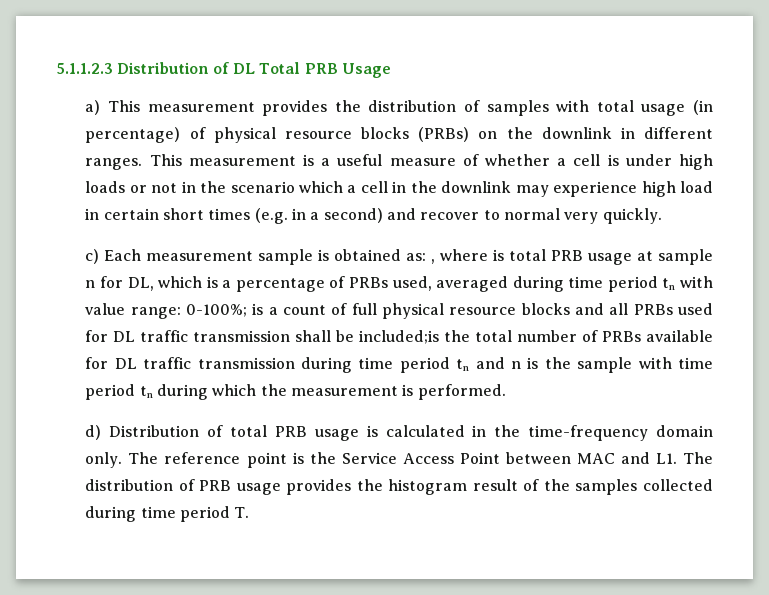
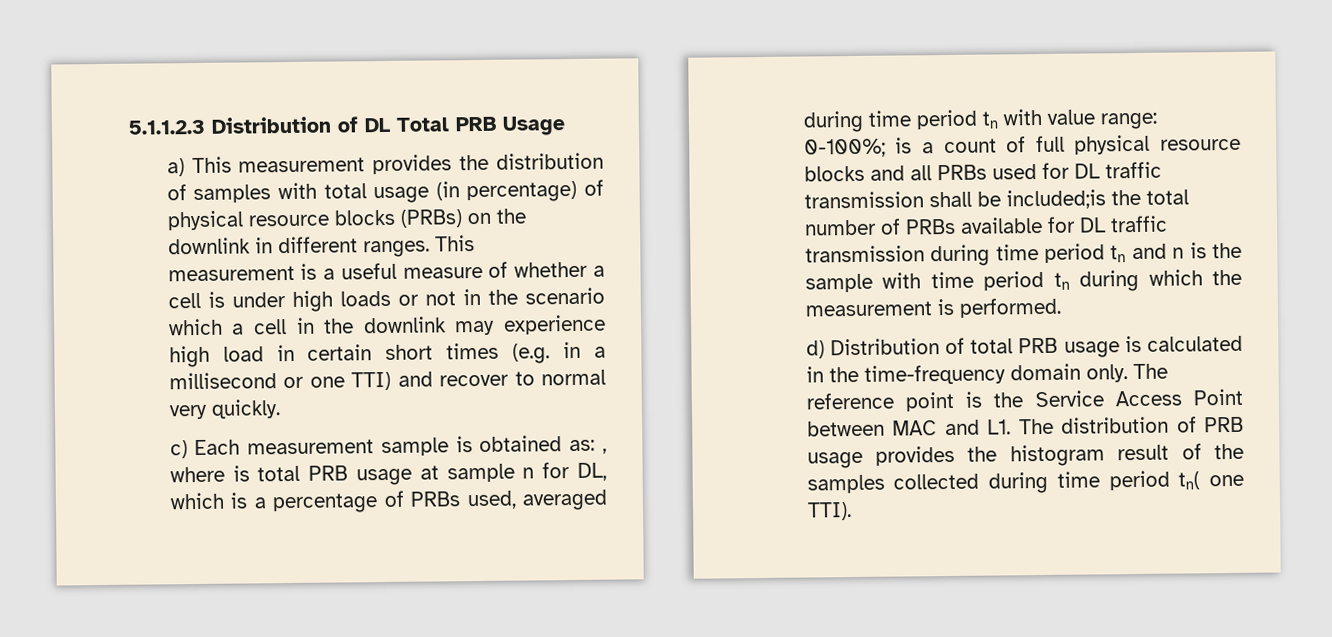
- This measurement is a useful measure of whether a cell is under high loads or not in the scenario which a cell in the downlink may experience high load in certain short times (e.g. in a second) and recover to normal very quickly.
+ This measurement is a useful measure of whether a cell is under high loads or not in the scenario which a cell in the downlink may experience high load in certain short times (e.g. in a millisecond or one TTI) and recover to normal very quickly.
- The reference point is the Service Access Point between MAC and L1. The distribution of PRB usage provides the histogram result of the samples collected during time period T.
+ The reference point is the Service Access Point between MAC and L1. The distribution of PRB usage provides the histogram result of the samples collected during time period tn( one TTI).

